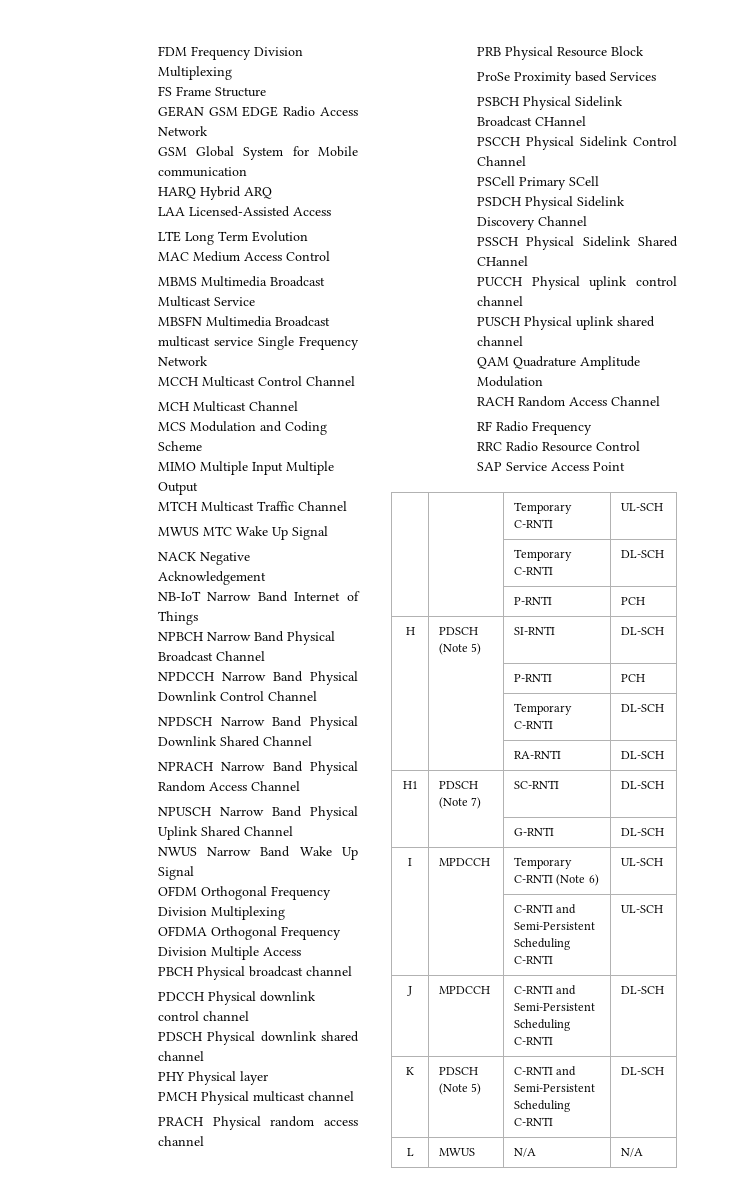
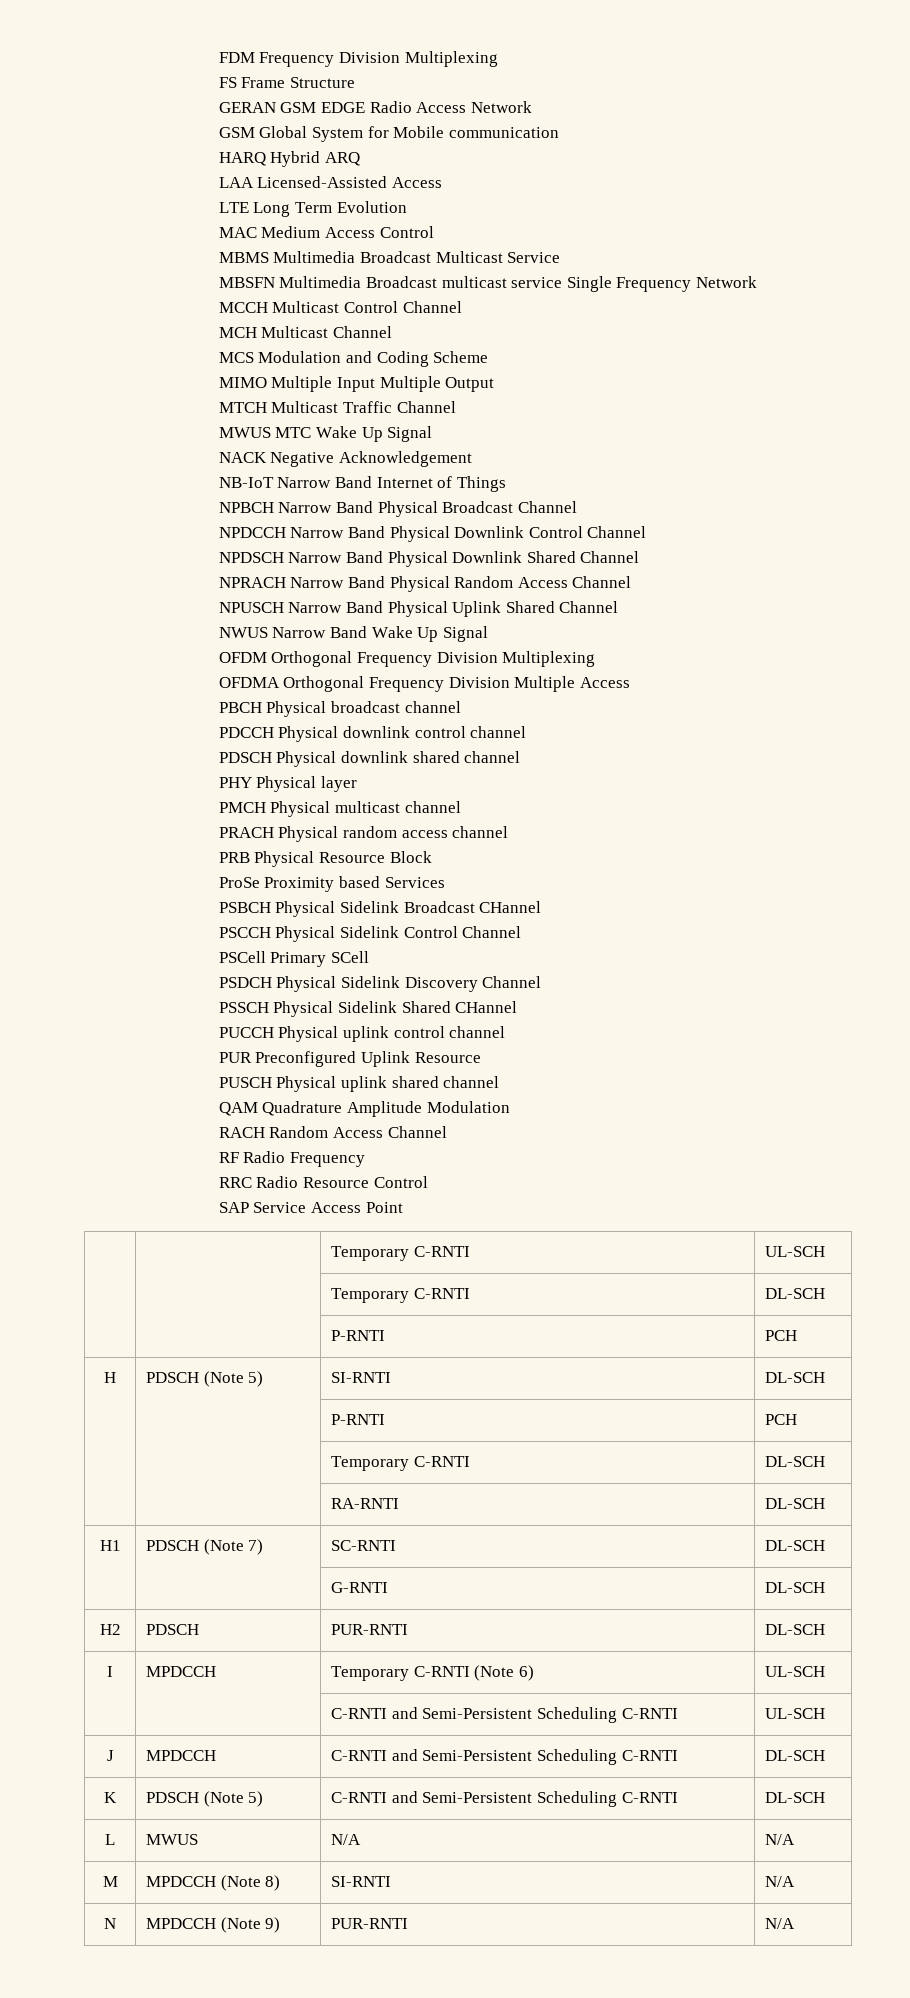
+ PUR Preconfigured Uplink Resource
+ H2 | PDSCH | PUR-RNTI | DL-SCH
+ M | MPDCCH (Note 8) | SI-RNTI | N/A
+ N | MPDCCH (Note 9) | PUR-RNTI | N/A

